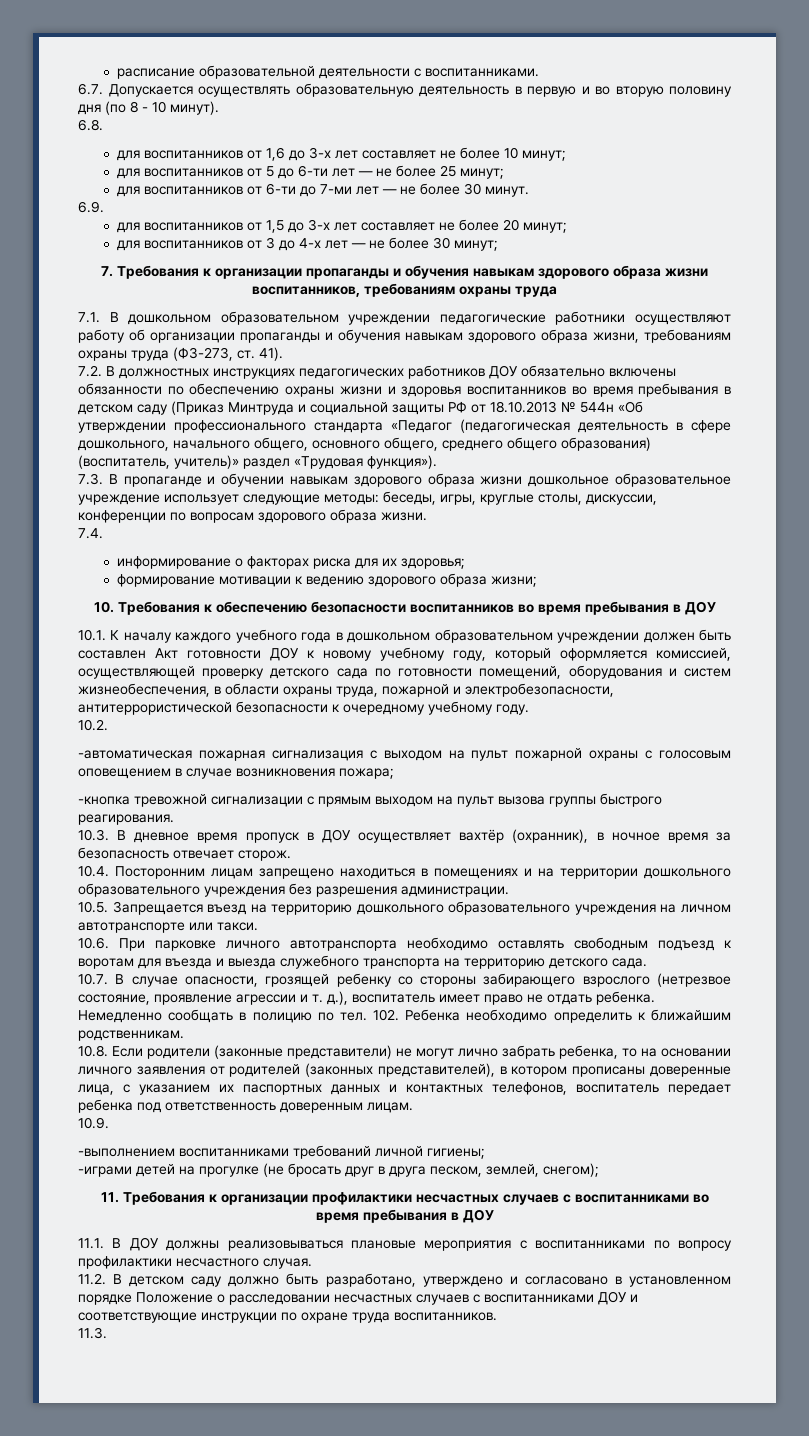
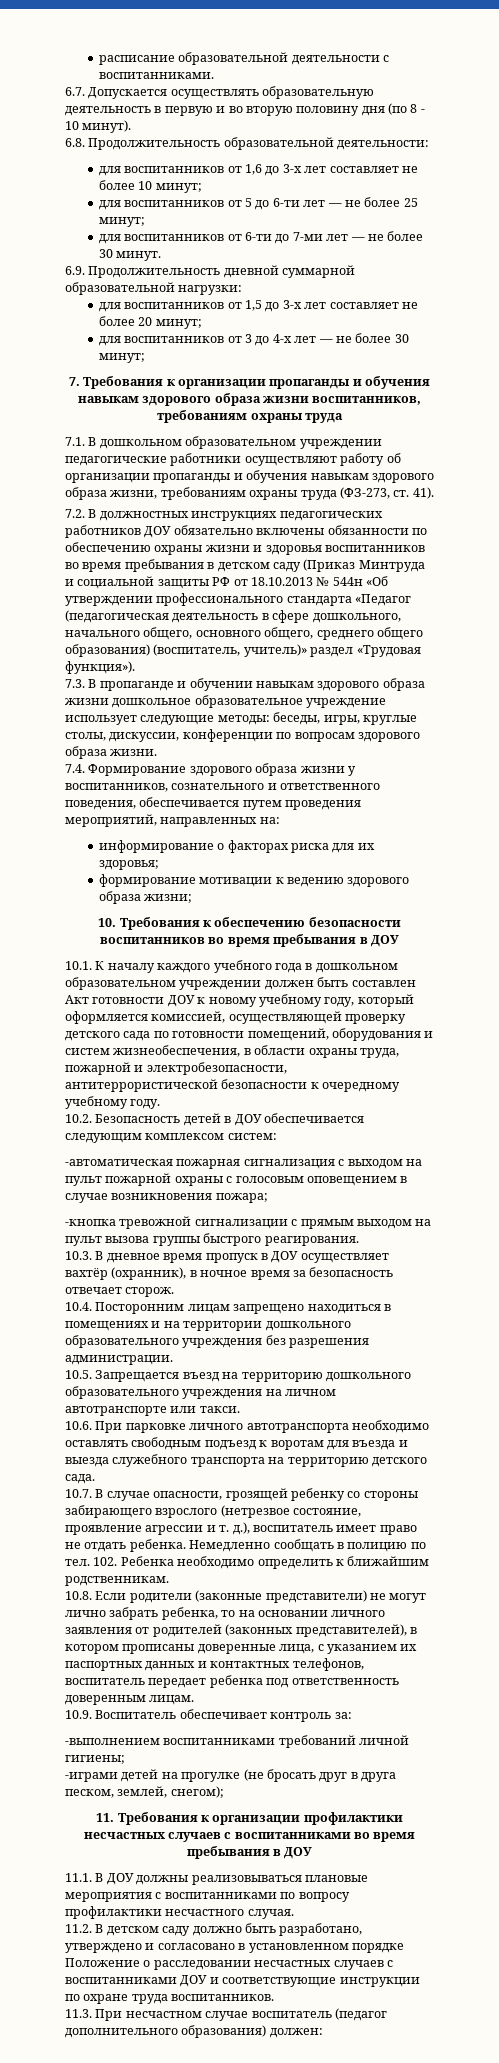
- 6.8.
+ 6.8. Продолжительность образовательной деятельности:
- 6.9.
+ 6.9. Продолжительность дневной суммарной образовательной нагрузки:
- 7.4.
+ 7.4. Формирование здорового образа жизни у воспитанников, сознательного и ответственного поведения, обеспечивается путем проведения мероприятий, направленных на:
- 10.2.
+ 10.2. Безопасность детей в ДОУ обеспечивается следующим комплексом систем:
- 10.9.
+ 10.9. Воспитатель обеспечивает контроль за:
- 11.3.
+ 11.3. При несчастном случае воспитатель (педагог дополнительного образования) должен:

